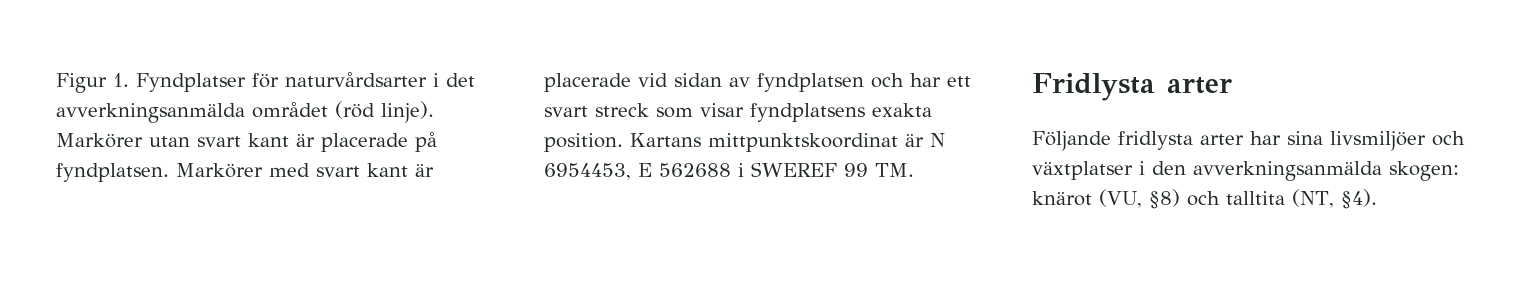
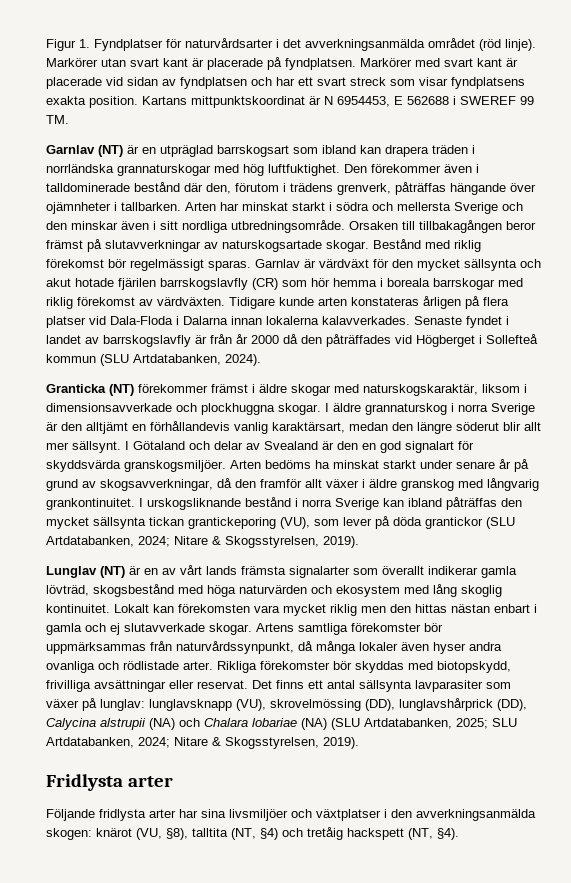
+ Garnlav (NT) är en utpräglad barrskogsart som ibland kan drapera träden i norrländska grannaturskogar med hög luftfuktighet. Den förekommer även i talldominerade bestånd där den, förutom i trädens grenverk, påträffas hängande över ojämnheter i tallbarken. Arten har minskat starkt i södra och mellersta Sverige och den minskar även i sitt nordliga utbredningsområde. Orsaken till tillbakagången beror främst på slutavverkningar av naturskogsartade skogar. Bestånd med riklig förekomst bör regelmässigt sparas. Garnlav är värdväxt för den mycket sällsynta och akut hotade fjärilen barrskogslavfly (CR) som hör hemma i boreala barrskogar med riklig förekomst av värdväxten. Tidigare kunde arten konstateras årligen på flera platser vid Dala-Floda i Dalarna innan lokalerna kalavverkades. Senaste fyndet i landet av barrskogslavfly är från år 2000 då den påträffades vid Högberget i Sollefteå kommun (SLU Artdatabanken, 2024).
+ Granticka (NT) förekommer främst i äldre skogar med naturskogskaraktär, liksom i dimensionsavverkade och plockhuggna skogar. I äldre grannaturskog i norra Sverige är den alltjämt en förhållandevis vanlig karaktärsart, medan den längre söderut blir allt mer sällsynt. I Götaland och delar av Svealand är den en god signalart för skyddsvärda granskogsmiljöer. Arten bedöms ha minskat starkt under senare år på grund av skogsavverkningar, då den framför allt växer i äldre granskog med långvarig grankontinuitet. I urskogsliknande bestånd i norra Sverige kan ibland påträffas den mycket sällsynta tickan grantickeporing (VU), som lever på döda grantickor (SLU Artdatabanken, 2024; Nitare & Skogsstyrelsen, 2019).
+ Lunglav (NT) är en av vårt lands främsta signalarter som överallt indikerar gamla lövträd, skogsbestånd med höga naturvärden och ekosystem med lång skoglig kontinuitet. Lokalt kan förekomsten vara mycket riklig men den hittas nästan enbart i gamla och ej slutavverkade skogar. Artens samtliga förekomster bör uppmärksammas från naturvårdssynpunkt, då många lokaler även hyser andra ovanliga och rödlistade arter. Rikliga förekomster bör skyddas med biotopskydd, frivilliga avsättningar eller reservat. Det finns ett antal sällsynta lavparasiter som växer på lunglav: lunglavsknapp (VU), skrovelmössing (DD), lunglavshårprick (DD), Calycina alstrupii (NA) och Chalara lobariae (NA) (SLU Artdatabanken, 2025; SLU Artdatabanken, 2024; Nitare & Skogsstyrelsen, 2019).
- Följande fridlysta arter har sina livsmiljöer och växtplatser i den avverkningsanmälda skogen: knärot (VU, §8) och talltita (NT, §4).
+ Följande fridlysta arter har sina livsmiljöer och växtplatser i den avverkningsanmälda skogen: knärot (VU, §8), talltita (NT, §4) och tretåig hackspett (NT, §4).

